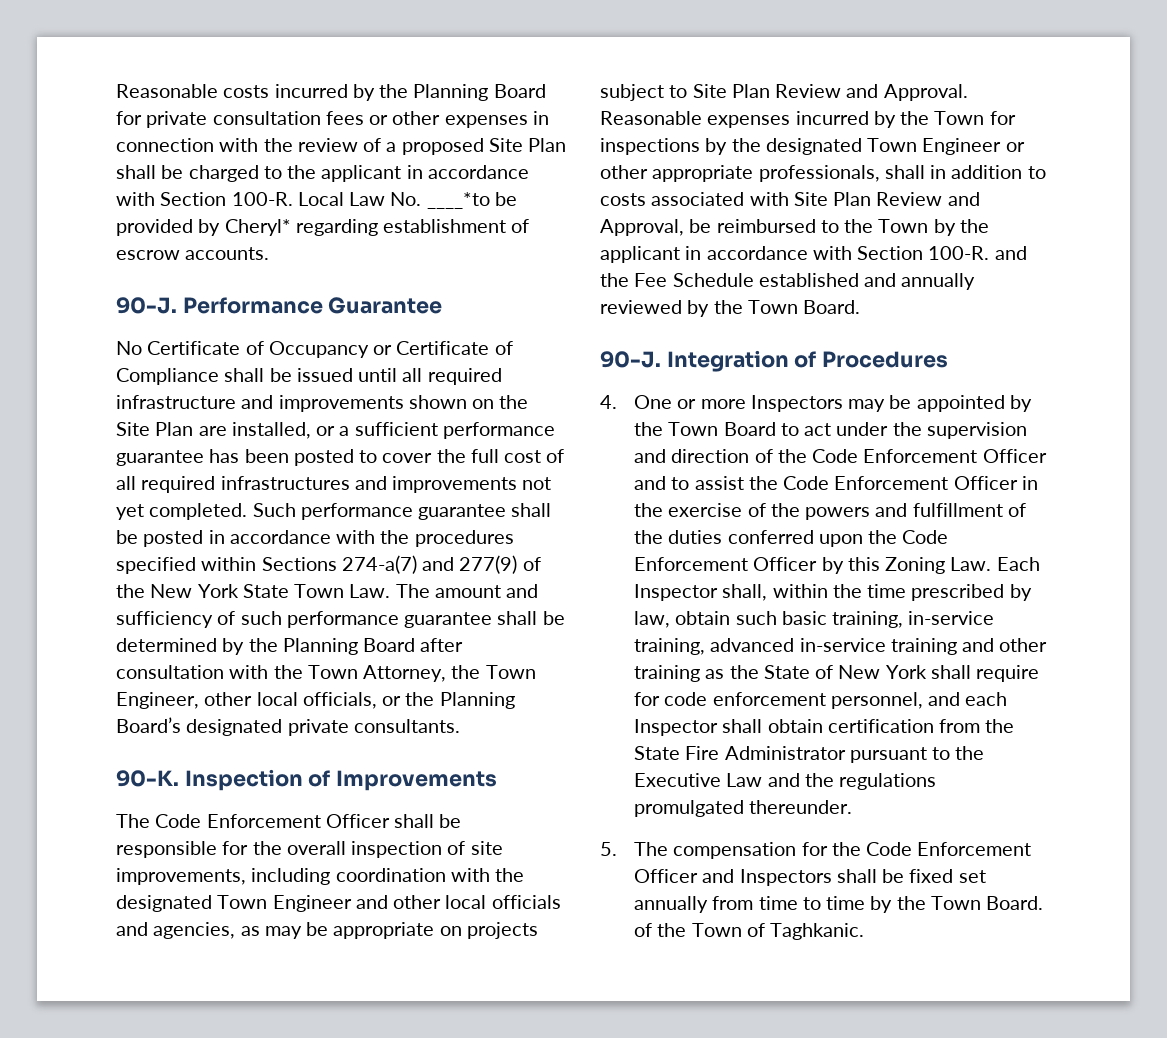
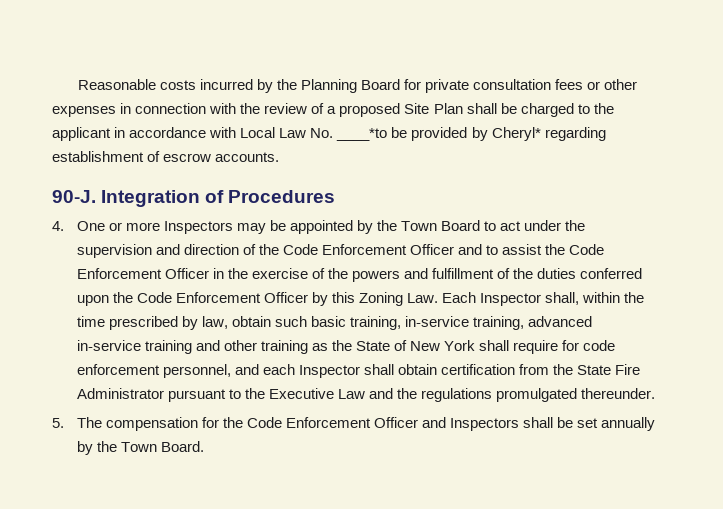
- Reasonable costs incurred by the Planning Board for private consultation fees or other expenses in connection with the review of a proposed Site Plan shall be charged to the applicant in accordance with Section 100-R. Local Law No. ____*to be provided by Cheryl* regarding establishment of escrow accounts.
+ Reasonable costs incurred by the Planning Board for private consultation fees or other expenses in connection with the review of a proposed Site Plan shall be charged to the applicant in accordance with Local Law No. ____*to be provided by Cheryl* regarding establishment of escrow accounts.
- 90-J. Performance Guarantee
- No Certificate of Occupancy or Certificate of Compliance shall be issued until all required infrastructure and improvements shown on the Site Plan are installed, or a sufficient performance guarantee has been posted to cover the full cost of all required infrastructures and improvements not yet completed. Such performance guarantee shall be posted in accordance with the procedures specified within Sections 274-a(7) and 277(9) of the New York State Town Law. The amount and sufficiency of such performance guarantee shall be determined by the Planning Board after consultation with the Town Attorney, the Town Engineer, other local officials, or the Planning Board’s designated private consultants.
- 90-K. Inspection of Improvements
- The Code Enforcement Officer shall be responsible for the overall inspection of site improvements, including coordination with the designated Town Engineer and other local officials and agencies, as may be appropriate on projects subject to Site Plan Review and Approval. Reasonable expenses incurred by the Town for inspections by the designated Town Engineer or other appropriate professionals, shall in addition to costs associated with Site Plan Review and Approval, be reimbursed to the Town by the applicant in accordance with Section 100-R. and the Fee Schedule established and annually reviewed by the Town Board.
- 5. The compensation for the Code Enforcement Officer and Inspectors shall be fixed set annually from time to time by the Town Board. of the Town of Taghkanic.
+ 5. The compensation for the Code Enforcement Officer and Inspectors shall be set annually by the Town Board.

